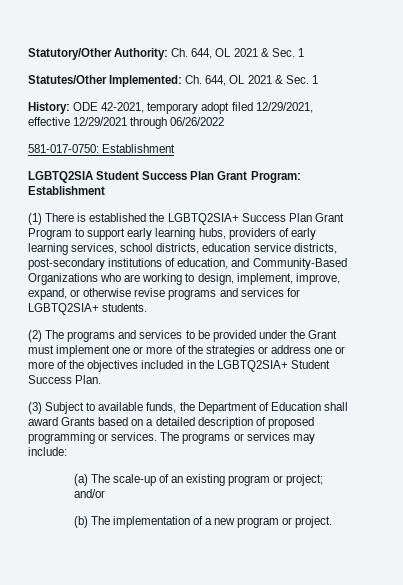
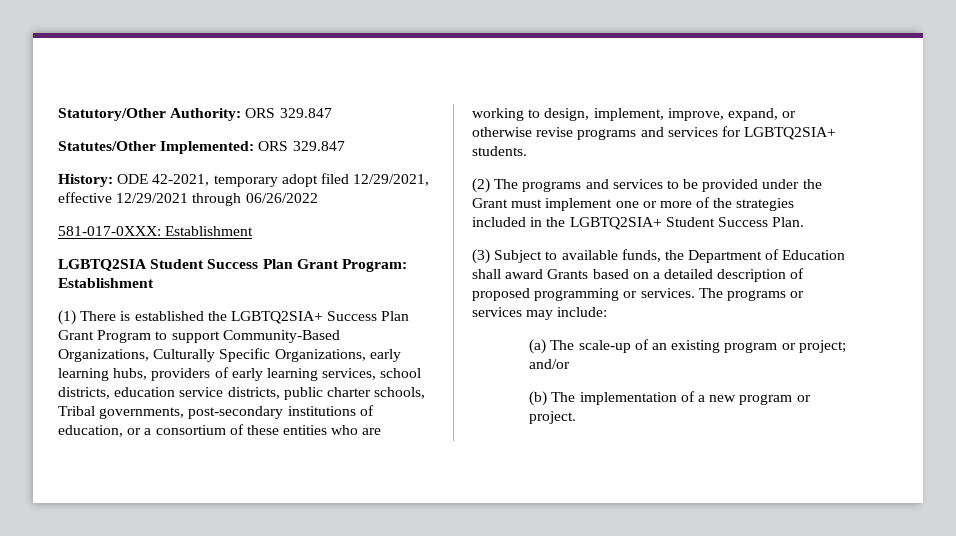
- Statutory/Other Authority: Ch. 644, OL 2021 & Sec. 1
- Statutes/Other Implemented: Ch. 644, OL 2021 & Sec. 1
+ Statutory/Other Authority: ORS 329.847
+ Statutes/Other Implemented: ORS 329.847
- 581-017-0750: Establishment
+ 581-017-0XXX: Establishment
- (1) There is established the LGBTQ2SIA+ Success Plan Grant Program to support early learning hubs, providers of early learning services, school districts, education service districts, post-secondary institutions of education, and Community-Based Organizations who are working to design, implement, improve, expand, or otherwise revise programs and services for LGBTQ2SIA+ students.
+ (1) There is established the LGBTQ2SIA+ Success Plan Grant Program to support Community-Based Organizations, Culturally Specific Organizations, early learning hubs, providers of early learning services, school districts, education service districts, public charter schools, Tribal governments, post-secondary institutions of education, or a consortium of these entities who are working to design, implement, improve, expand, or otherwise revise programs and services for LGBTQ2SIA+ students.
- (2) The programs and services to be provided under the Grant must implement one or more of the strategies or address one or more of the objectives included in the LGBTQ2SIA+ Student Success Plan.
+ (2) The programs and services to be provided under the Grant must implement one or more of the strategies included in the LGBTQ2SIA+ Student Success Plan.

